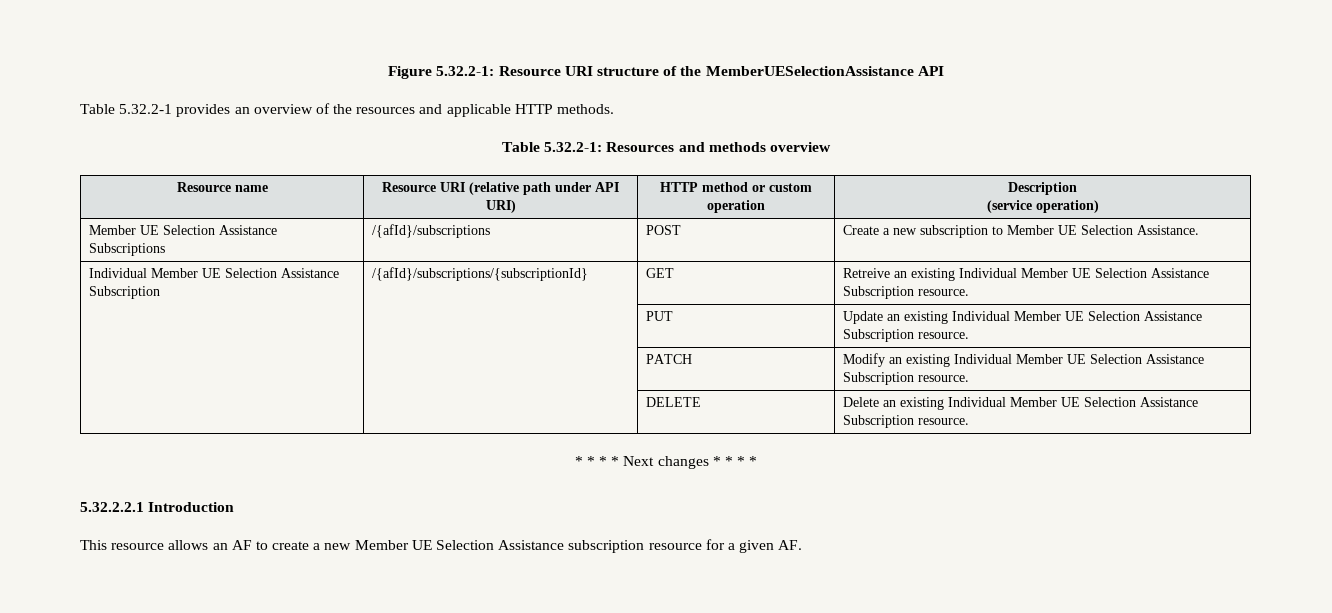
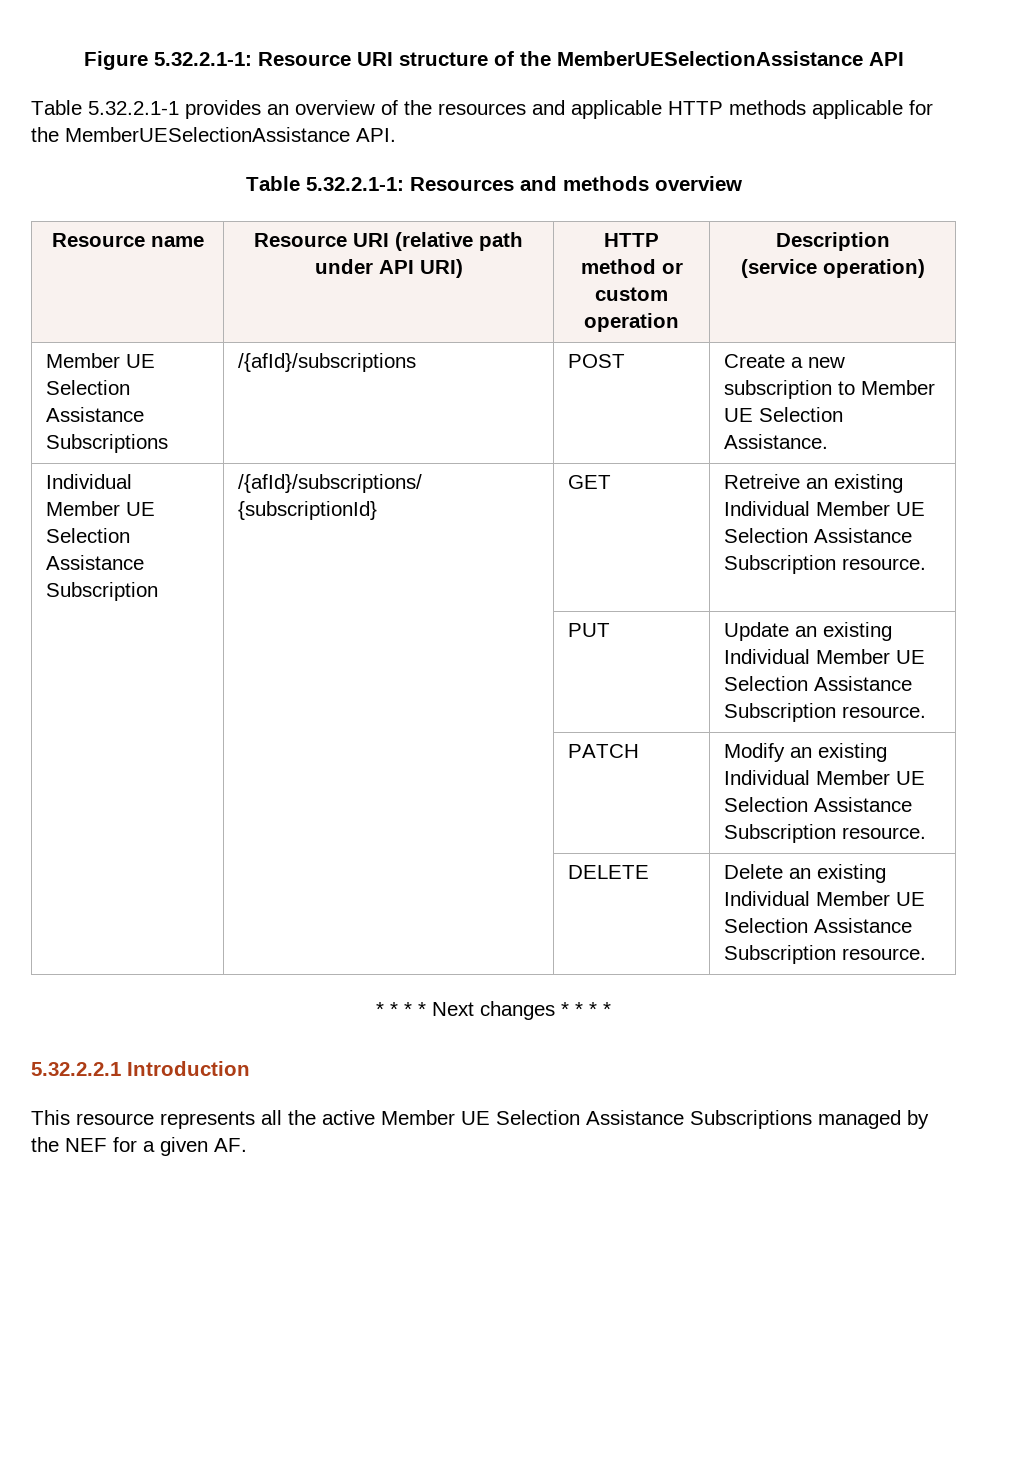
- Figure 5.32.2-1: Resource URI structure of the MemberUESelectionAssistance API
+ Figure 5.32.2.1-1: Resource URI structure of the MemberUESelectionAssistance API
- Table 5.32.2-1 provides an overview of the resources and applicable HTTP methods.
- Table 5.32.2-1: Resources and methods overview
+ Table 5.32.2.1-1 provides an overview of the resources and applicable HTTP methods applicable for the MemberUESelectionAssistance API.
+ Table 5.32.2.1-1: Resources and methods overview
- This resource allows an AF to create a new Member UE Selection Assistance subscription resource for a given AF.
+ This resource represents all the active Member UE Selection Assistance Subscriptions managed by the NEF for a given AF.

